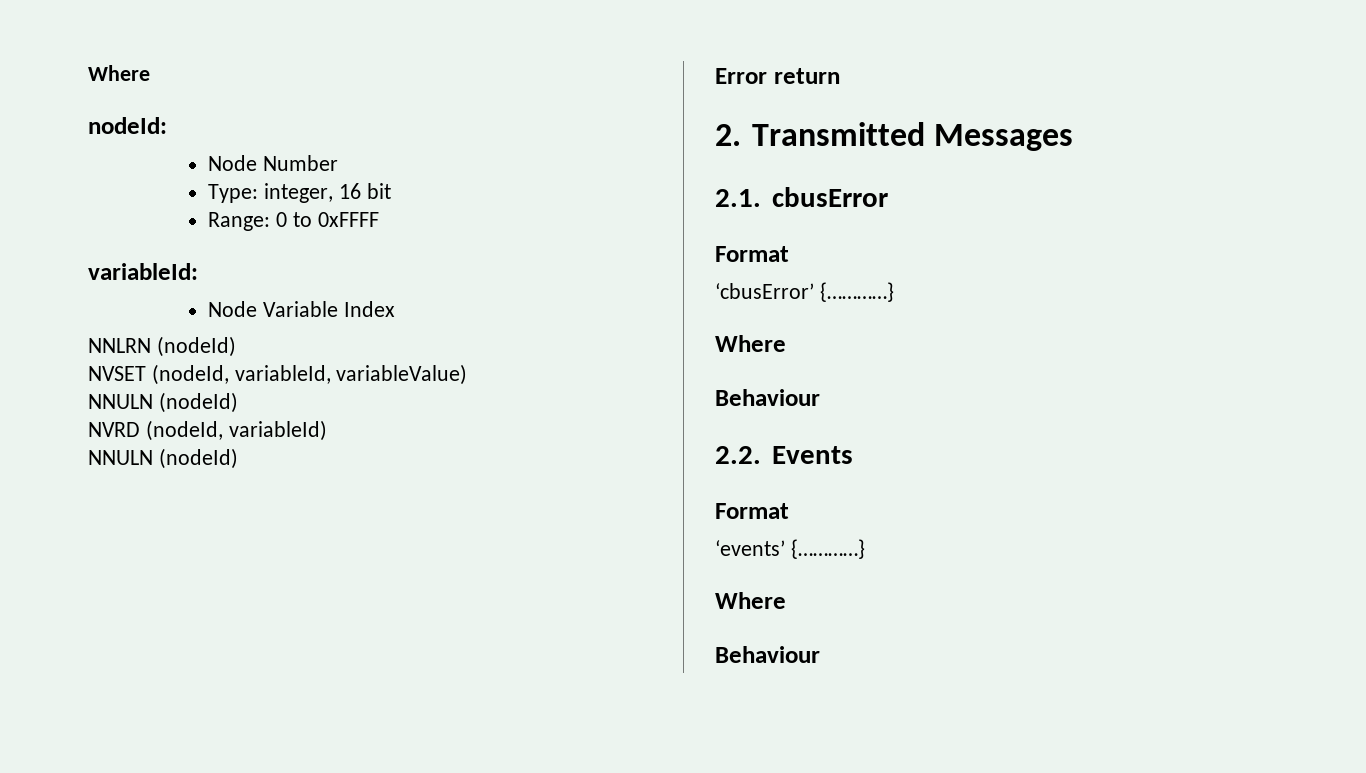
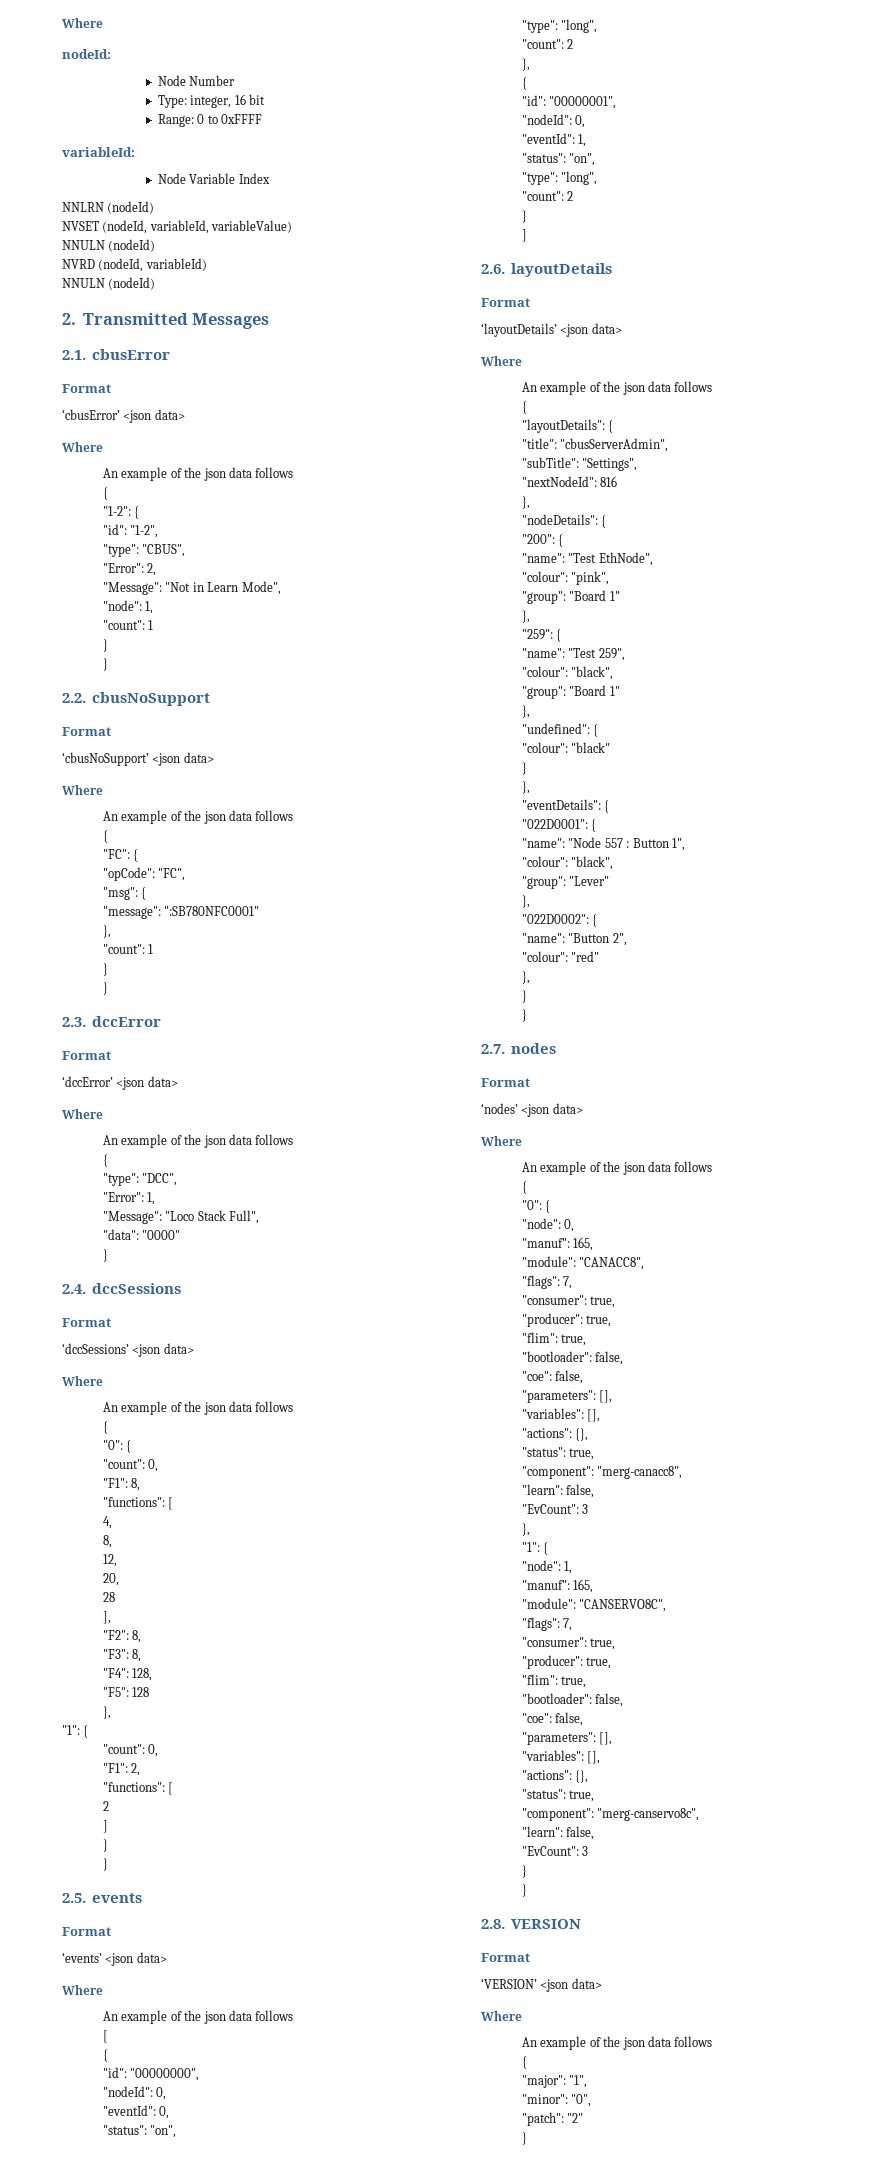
- Error return
- ‘cbusError’ {…………}
+ ‘cbusError’ <json data>
  Where
- Behaviour
- 2.2. Events
+ An example of the json data follows
+ {
+ "1-2": {
+ "id": "1-2",
+ "type": "CBUS",
+ "Error": 2,
+ "Message": "Not in Learn Mode",
+ "node": 1,
+ "count": 1
+ }
+ }
+ 2.2. cbusNoSupport
+ Format
+ ‘cbusNoSupport’ <json data>
+ Where
+ An example of the json data follows
+ {
+ "FC": {
+ "opCode": "FC",
+ "msg": {
+ "message": ":SB780NFC0001"
+ },
+ "count": 1
+ }
+ }
+ 2.3. dccError
+ Format
+ ‘dccError’ <json data>
+ Where
+ An example of the json data follows
+ {
+ "type": "DCC",
+ "Error": 1,
+ "Message": "Loco Stack Full",
+ "data": "0000"
+ }
+ 2.4. dccSessions
+ Format
+ ‘dccSessions’ <json data>
+ Where
+ An example of the json data follows
+ {
+ "0": {
+ "count": 0,
+ "F1": 8,
+ "functions": [
+ 4,
+ 8,
+ 12,
+ 20,
+ 28
+ ],
+ "F2": 8,
+ "F3": 8,
+ "F4": 128,
+ "F5": 128
+ },
+ "1": {
+ "count": 0,
+ "F1": 2,
+ "functions": [
+ 2
+ ]
+ }
+ }
+ 2.5. events
- ‘events’ {…………}
+ ‘events’ <json data>
  Where
- Behaviour
+ An example of the json data follows
+ [
+ {
+ "id": "00000000",
+ "nodeId": 0,
+ "eventId": 0,
+ "status": "on",
+ "type": "long",
+ "count": 2
+ },
+ {
+ "id": "00000001",
+ "nodeId": 0,
+ "eventId": 1,
+ "status": "on",
+ "type": "long",
+ "count": 2
+ }
+ ]
+ 2.6. layoutDetails
+ Format
+ ‘layoutDetails’ <json data>
+ Where
+ An example of the json data follows
+ {
+ "layoutDetails": {
+ "title": "cbusServerAdmin",
+ "subTitle": "Settings",
+ "nextNodeId": 816
+ },
+ "nodeDetails": {
+ "200": {
+ "name": "Test EthNode",
+ "colour": "pink",
+ "group": "Board 1"
+ },
+ "259": {
+ "name": "Test 259",
+ "colour": "black",
+ "group": "Board 1"
+ },
+ "undefined": {
+ "colour": "black"
+ }
+ },
+ "eventDetails": {
+ "022D0001": {
+ "name": "Node 557 : Button 1",
+ "colour": "black",
+ "group": "Lever"
+ },
+ "022D0002": {
+ "name": "Button 2",
+ "colour": "red"
+ },
+ }
+ }
+ 2.7. nodes
+ Format
+ ‘nodes’ <json data>
+ Where
+ An example of the json data follows
+ {
+ "0": {
+ "node": 0,
+ "manuf": 165,
+ "module": "CANACC8",
+ "flags": 7,
+ "consumer": true,
+ "producer": true,
+ "flim": true,
+ "bootloader": false,
+ "coe": false,
+ "parameters": [],
+ "variables": [],
+ "actions": {},
+ "status": true,
+ "component": "merg-canacc8",
+ "learn": false,
+ "EvCount": 3
+ },
+ "1": {
+ "node": 1,
+ "manuf": 165,
+ "module": "CANSERVO8C",
+ "flags": 7,
+ "consumer": true,
+ "producer": true,
+ "flim": true,
+ "bootloader": false,
+ "coe": false,
+ "parameters": [],
+ "variables": [],
+ "actions": {},
+ "status": true,
+ "component": "merg-canservo8c",
+ "learn": false,
+ "EvCount": 3
+ }
+ }
+ 2.8. VERSION
+ Format
+ ‘VERSION’ <json data>
+ Where
+ An example of the json data follows
+ {
+ "major": "1",
+ "minor": "0",
+ "patch": "2"
+ }

